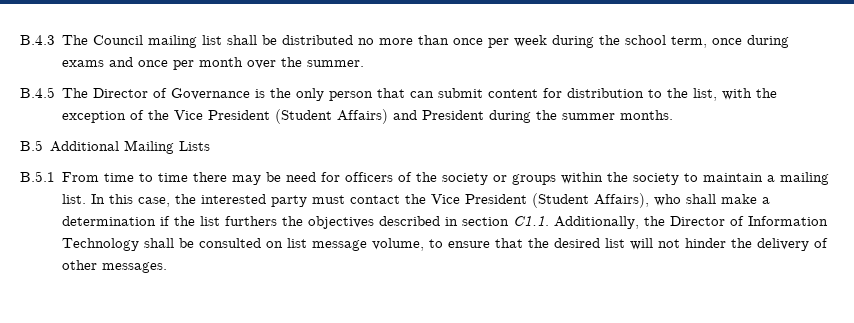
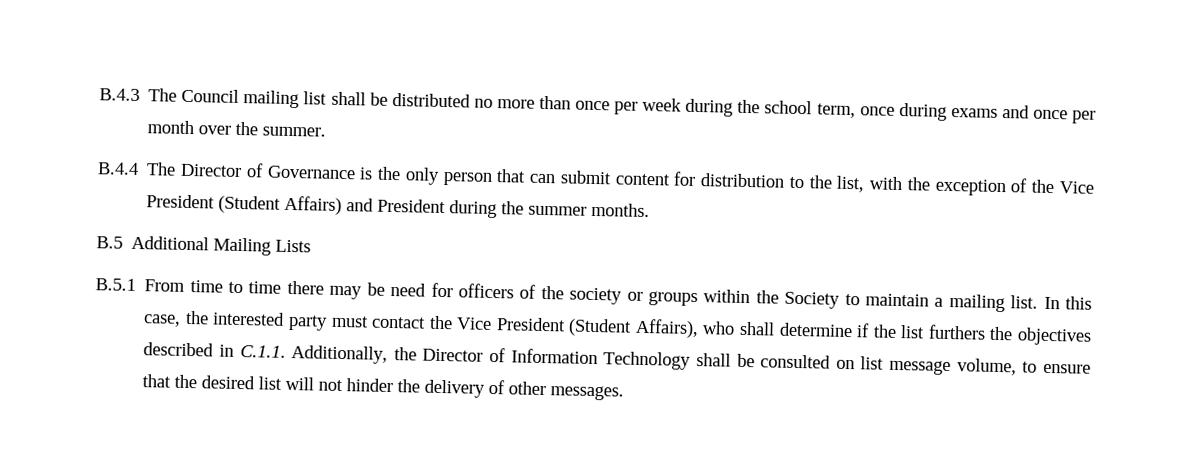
- B.4.5 The Director of Governance is the only person that can submit content for distribution to the list, with the exception of the Vice President (Student Affairs) and President during the summer months.
+ B.4.4 The Director of Governance is the only person that can submit content for distribution to the list, with the exception of the Vice President (Student Affairs) and President during the summer months.
- B.5.1 From time to time there may be need for officers of the society or groups within the society to maintain a mailing list.
+ B.5.1 From time to time there may be need for officers of the society or groups within the Society to maintain a mailing list.
- In this case, the interested party must contact the Vice President (Student Affairs), who shall make a determination if the list furthers the objectives described in section C1.1. Additionally, the Director of Information Technology shall be consulted on list message volume, to ensure that the desired list will not hinder the delivery of other messages.
+ In this case, the interested party must contact the Vice President (Student Affairs), who shall determine if the list furthers the objectives described in C.1.1. Additionally, the Director of Information Technology shall be consulted on list message volume, to ensure that the desired list will not hinder the delivery of other messages.

